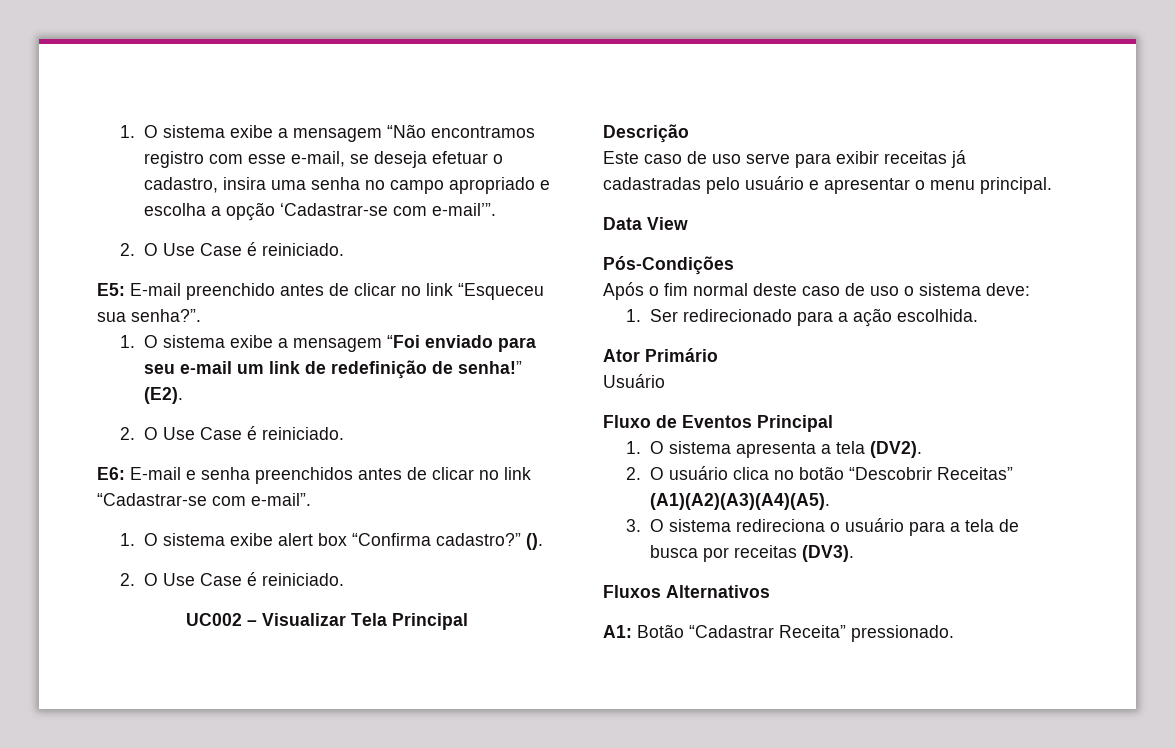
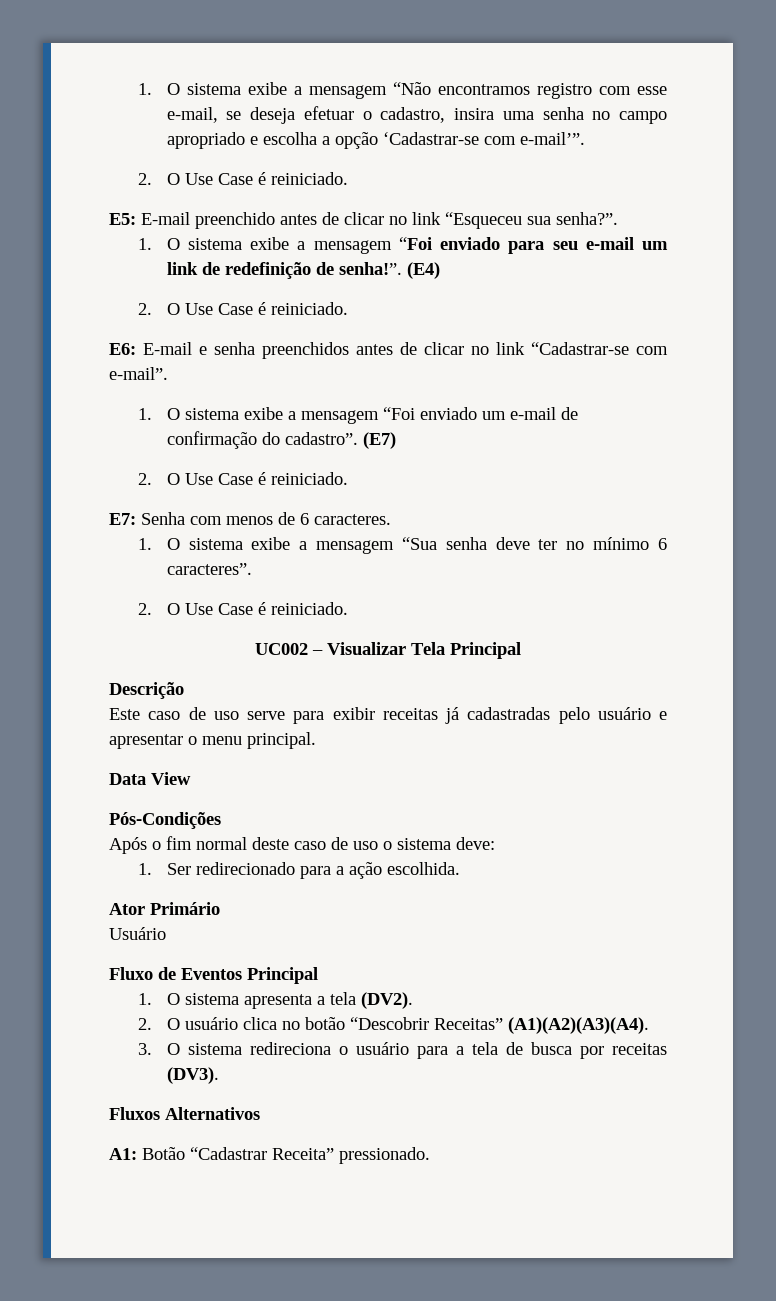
- 1. O sistema exibe a mensagem “Foi enviado para seu e-mail um link de redefinição de senha!” (E2).
+ 1. O sistema exibe a mensagem “Foi enviado para seu e-mail um link de redefinição de senha!”. (E4)
- 1. O sistema exibe alert box “Confirma cadastro?” ().
+ 1. O sistema exibe a mensagem “Foi enviado um e-mail de confirmação do cadastro”. (E7)
+ 2. O Use Case é reiniciado.
+ E7: Senha com menos de 6 caracteres.
+ 1. O sistema exibe a mensagem “Sua senha deve ter no mínimo 6 caracteres”.
- 2. O usuário clica no botão “Descobrir Receitas” (A1)(A2)(A3)(A4)(A5).
+ 2. O usuário clica no botão “Descobrir Receitas” (A1)(A2)(A3)(A4).

